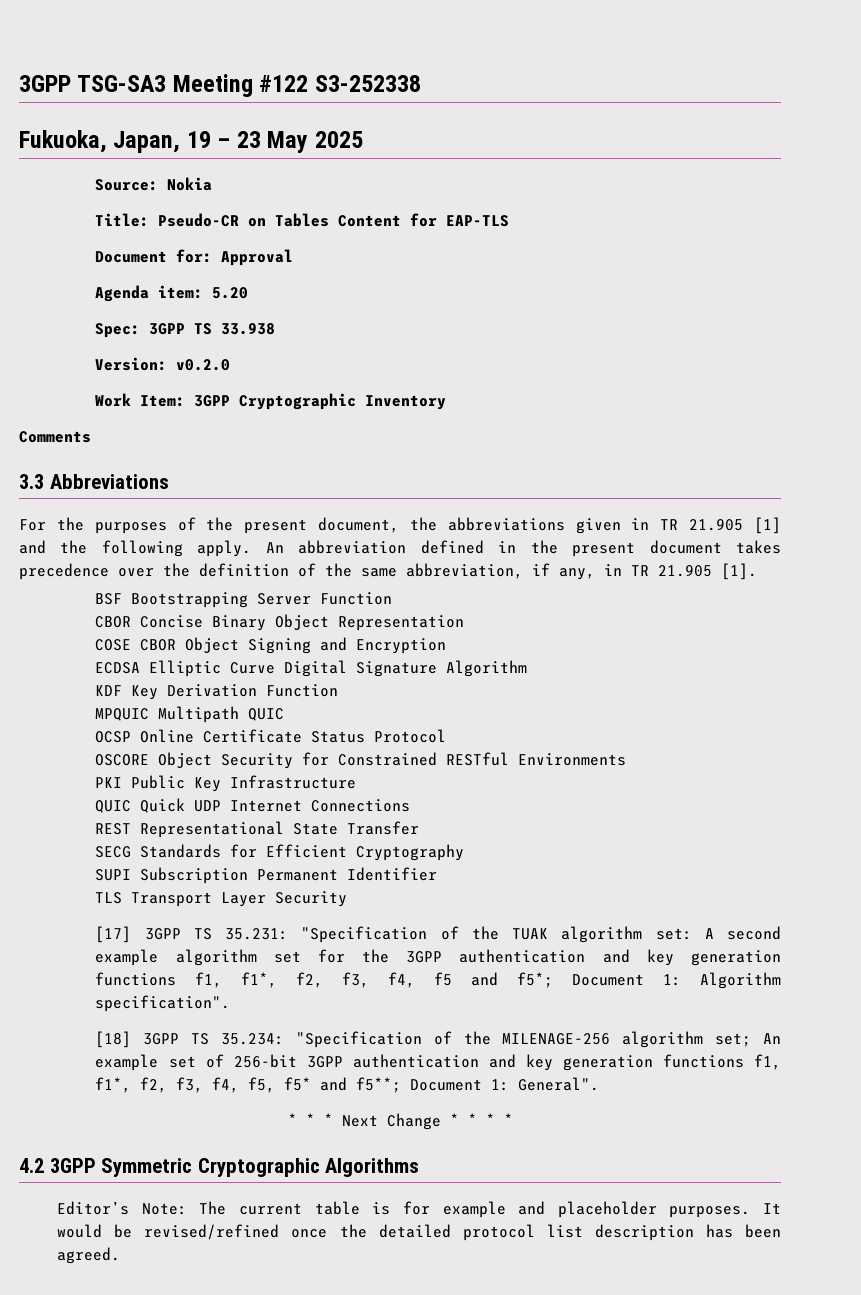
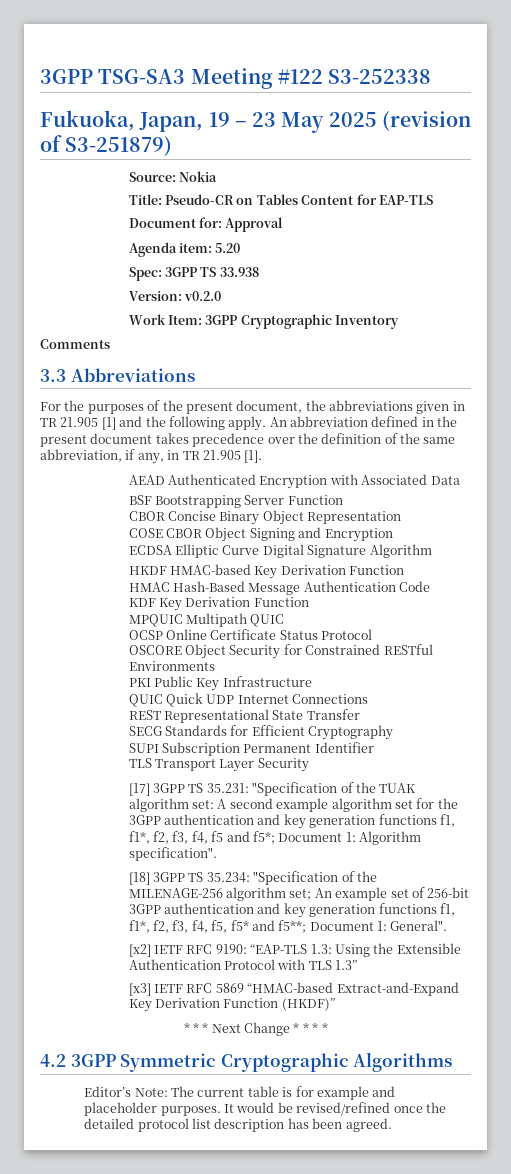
- Fukuoka, Japan, 19 – 23 May 2025
+ Fukuoka, Japan, 19 – 23 May 2025 (revision of S3-251879)
+ AEAD Authenticated Encryption with Associated Data
+ HKDF HMAC-based Key Derivation Function
+ HMAC Hash-Based Message Authentication Code
+ [x2] IETF RFC 9190: “EAP-TLS 1.3: Using the Extensible Authentication Protocol with TLS 1.3”
+ [x3] IETF RFC 5869 “HMAC-based Extract-and-Expand Key Derivation Function (HKDF)”

